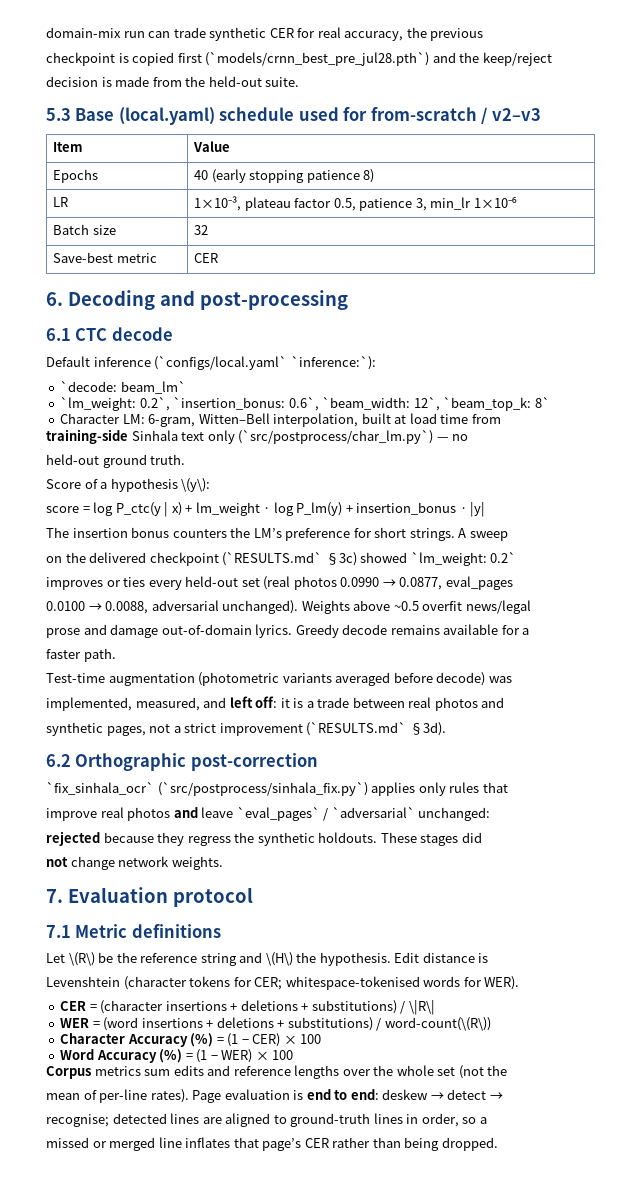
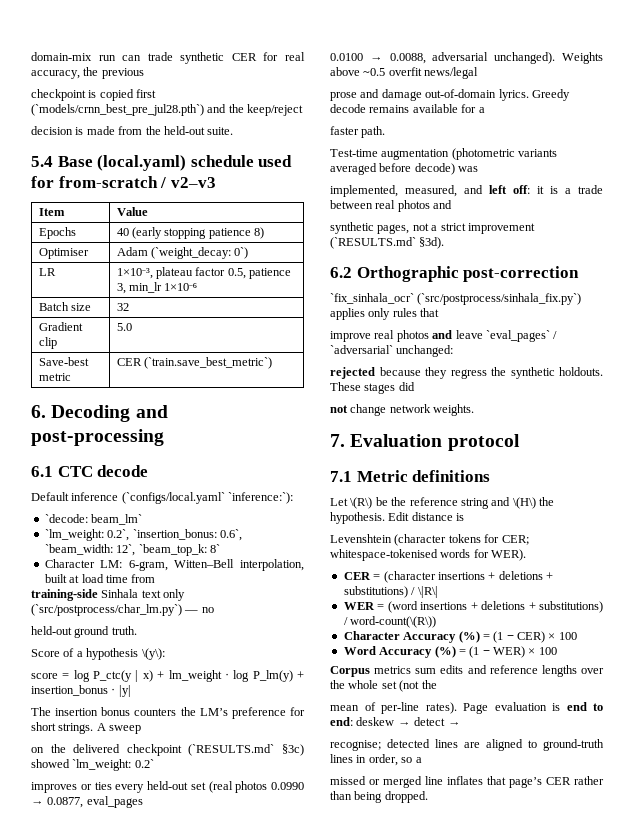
- 5.3 Base (local.yaml) schedule used for from-scratch / v2–v3
+ 5.4 Base (local.yaml) schedule used for from-scratch / v2–v3
+ Optimiser | Adam (`weight_decay: 0`)
+ Gradient clip | 5.0
- Save-best metric | CER
+ Save-best metric | CER (`train.save_best_metric`)

